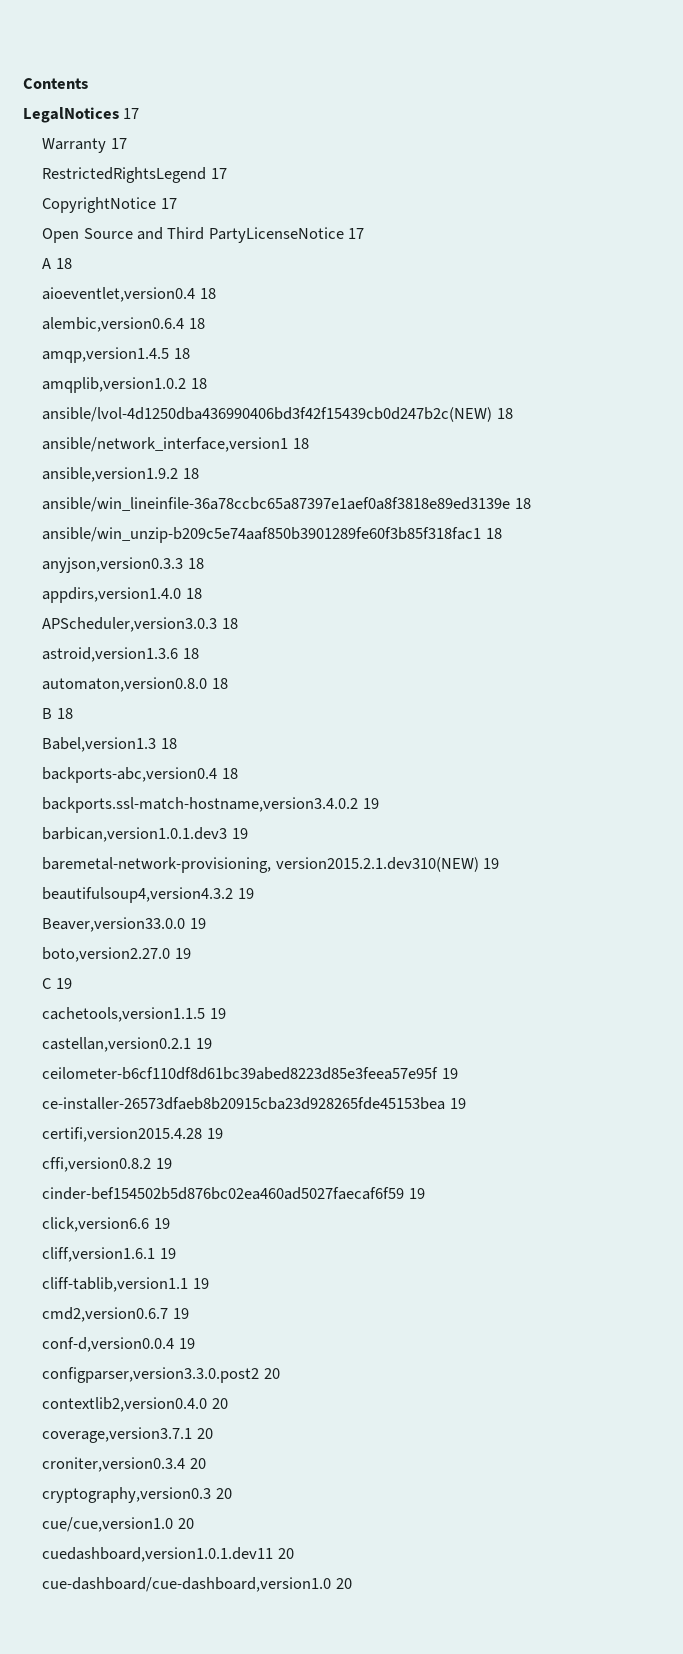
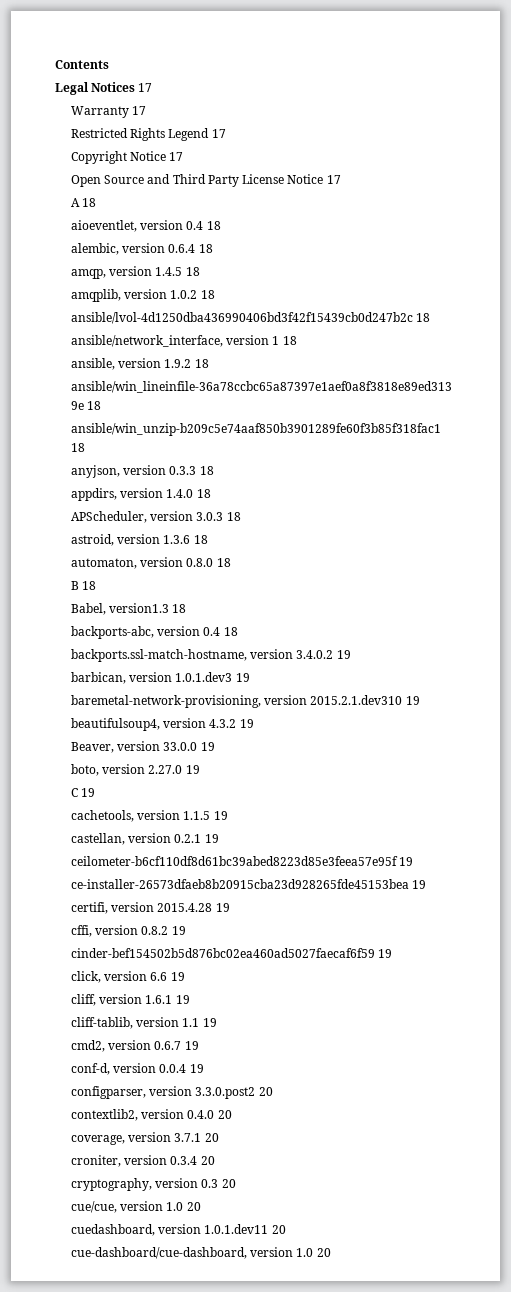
- LegalNotices 17
+ Legal Notices 17
- RestrictedRightsLegend 17
- CopyrightNotice 17
+ Restricted Rights Legend 17
+ Copyright Notice 17
- Open Source and Third PartyLicenseNotice 17
+ Open Source and Third Party License Notice 17
- aioeventlet,version0.4 18
- alembic,version0.6.4 18
- amqp,version1.4.5 18
- amqplib,version1.0.2 18
- ansible/lvol-4d1250dba436990406bd3f42f15439cb0d247b2c(NEW) 18
- ansible/network_interface,version1 18
- ansible,version1.9.2 18
+ aioeventlet, version 0.4 18
+ alembic, version 0.6.4 18
+ amqp, version 1.4.5 18
+ amqplib, version 1.0.2 18
+ ansible/lvol-4d1250dba436990406bd3f42f15439cb0d247b2c 18
+ ansible/network_interface, version 1 18
+ ansible, version 1.9.2 18
- anyjson,version0.3.3 18
- appdirs,version1.4.0 18
- APScheduler,version3.0.3 18
- astroid,version1.3.6 18
- automaton,version0.8.0 18
+ anyjson, version 0.3.3 18
+ appdirs, version 1.4.0 18
+ APScheduler, version 3.0.3 18
+ astroid, version 1.3.6 18
+ automaton, version 0.8.0 18
- Babel,version1.3 18
- backports-abc,version0.4 18
- backports.ssl-match-hostname,version3.4.0.2 19
- barbican,version1.0.1.dev3 19
+ Babel, version1.3 18
+ backports-abc, version 0.4 18
+ backports.ssl-match-hostname, version 3.4.0.2 19
+ barbican, version 1.0.1.dev3 19
- baremetal-network-provisioning, version2015.2.1.dev310(NEW) 19
- beautifulsoup4,version4.3.2 19
- Beaver,version33.0.0 19
- boto,version2.27.0 19
+ baremetal-network-provisioning, version 2015.2.1.dev310 19
+ beautifulsoup4, version 4.3.2 19
+ Beaver, version 33.0.0 19
+ boto, version 2.27.0 19
  C 19
- cachetools,version1.1.5 19
- castellan,version0.2.1 19
+ cachetools, version 1.1.5 19
+ castellan, version 0.2.1 19
- certifi,version2015.4.28 19
- cffi,version0.8.2 19
+ certifi, version 2015.4.28 19
+ cffi, version 0.8.2 19
  cinder-bef154502b5d876bc02ea460ad5027faecaf6f59 19
- click,version6.6 19
- cliff,version1.6.1 19
- cliff-tablib,version1.1 19
- cmd2,version0.6.7 19
- conf-d,version0.0.4 19
- configparser,version3.3.0.post2 20
- contextlib2,version0.4.0 20
- coverage,version3.7.1 20
- croniter,version0.3.4 20
- cryptography,version0.3 20
- cue/cue,version1.0 20
- cuedashboard,version1.0.1.dev11 20
- cue-dashboard/cue-dashboard,version1.0 20
+ click, version 6.6 19
+ cliff, version 1.6.1 19
+ cliff-tablib, version 1.1 19
+ cmd2, version 0.6.7 19
+ conf-d, version 0.0.4 19
+ configparser, version 3.3.0.post2 20
+ contextlib2, version 0.4.0 20
+ coverage, version 3.7.1 20
+ croniter, version 0.3.4 20
+ cryptography, version 0.3 20
+ cue/cue, version 1.0 20
+ cuedashboard, version 1.0.1.dev11 20
+ cue-dashboard/cue-dashboard, version 1.0 20

